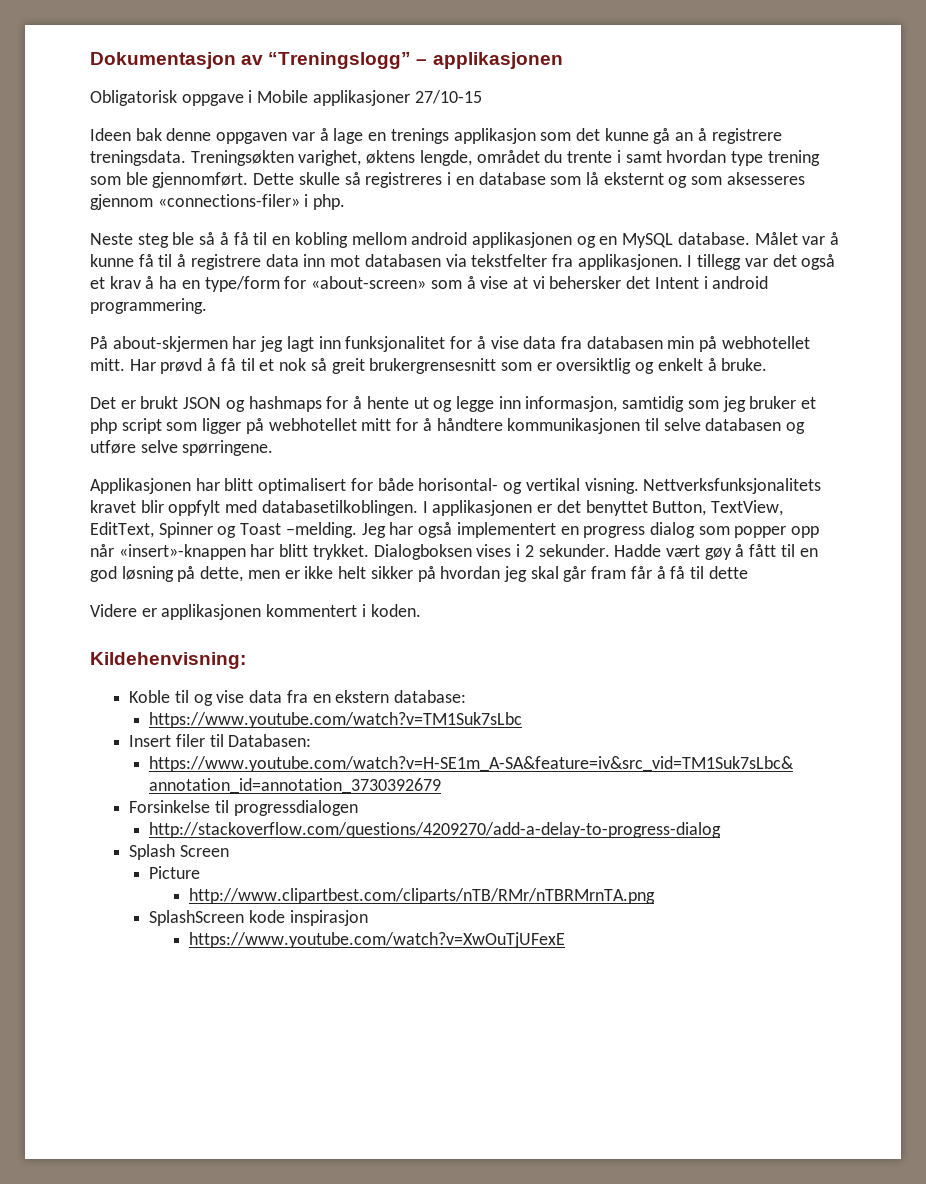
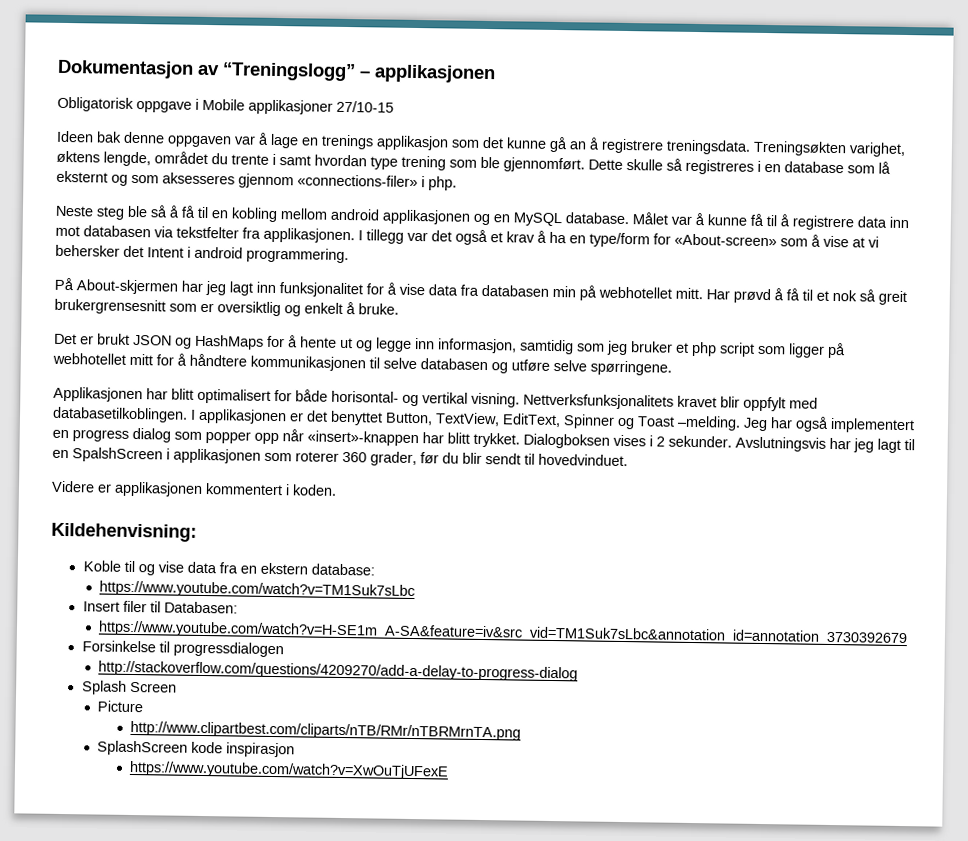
- I tillegg var det også et krav å ha en type/form for «about-screen» som å vise at vi behersker det Intent i android programmering.
+ I tillegg var det også et krav å ha en type/form for «About-screen» som å vise at vi behersker det Intent i android programmering.
- På about-skjermen har jeg lagt inn funksjonalitet for å vise data fra databasen min på webhotellet mitt.
+ På About-skjermen har jeg lagt inn funksjonalitet for å vise data fra databasen min på webhotellet mitt.
- Det er brukt JSON og hashmaps for å hente ut og legge inn informasjon, samtidig som jeg bruker et php script som ligger på webhotellet mitt for å håndtere kommunikasjonen til selve databasen og utføre selve spørringene.
+ Det er brukt JSON og HashMaps for å hente ut og legge inn informasjon, samtidig som jeg bruker et php script som ligger på webhotellet mitt for å håndtere kommunikasjonen til selve databasen og utføre selve spørringene.
- Hadde vært gøy å fått til en god løsning på dette, men er ikke helt sikker på hvordan jeg skal går fram får å få til dette
+ Avslutningsvis har jeg lagt til en SpalshScreen i applikasjonen som roterer 360 grader, før du blir sendt til hovedvinduet.

